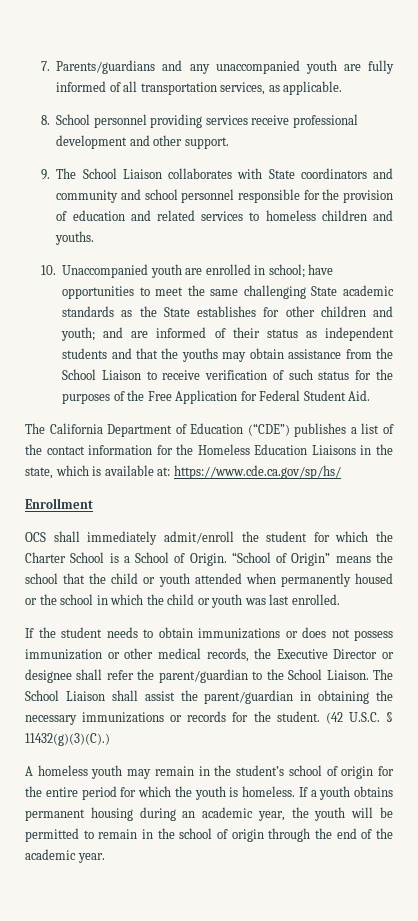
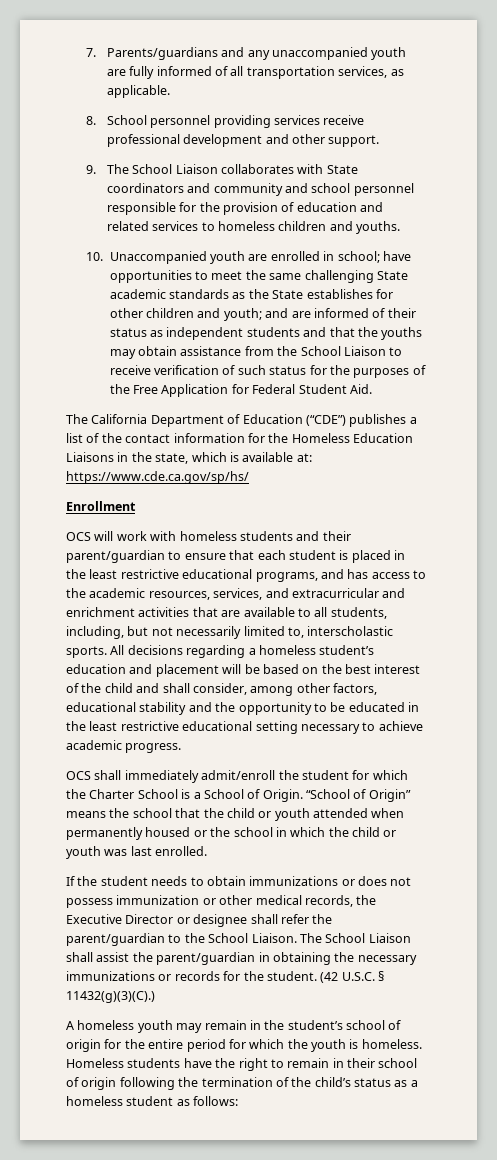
+ OCS will work with homeless students and their parent/guardian to ensure that each student is placed in the least restrictive educational programs, and has access to the academic resources, services, and extracurricular and enrichment activities that are available to all students, including, but not necessarily limited to, interscholastic sports. All decisions regarding a homeless student’s education and placement will be based on the best interest of the child and shall consider, among other factors, educational stability and the opportunity to be educated in the least restrictive educational setting necessary to achieve academic progress.
- If a youth obtains permanent housing during an academic year, the youth will be permitted to remain in the school of origin through the end of the academic year.
+ Homeless students have the right to remain in their school of origin following the termination of the child’s status as a homeless student as follows:

